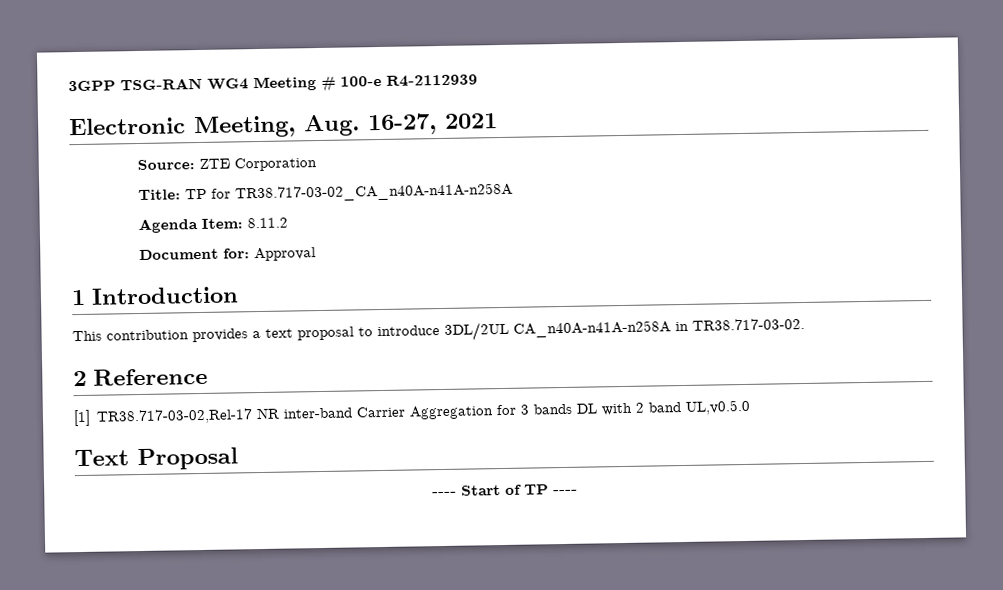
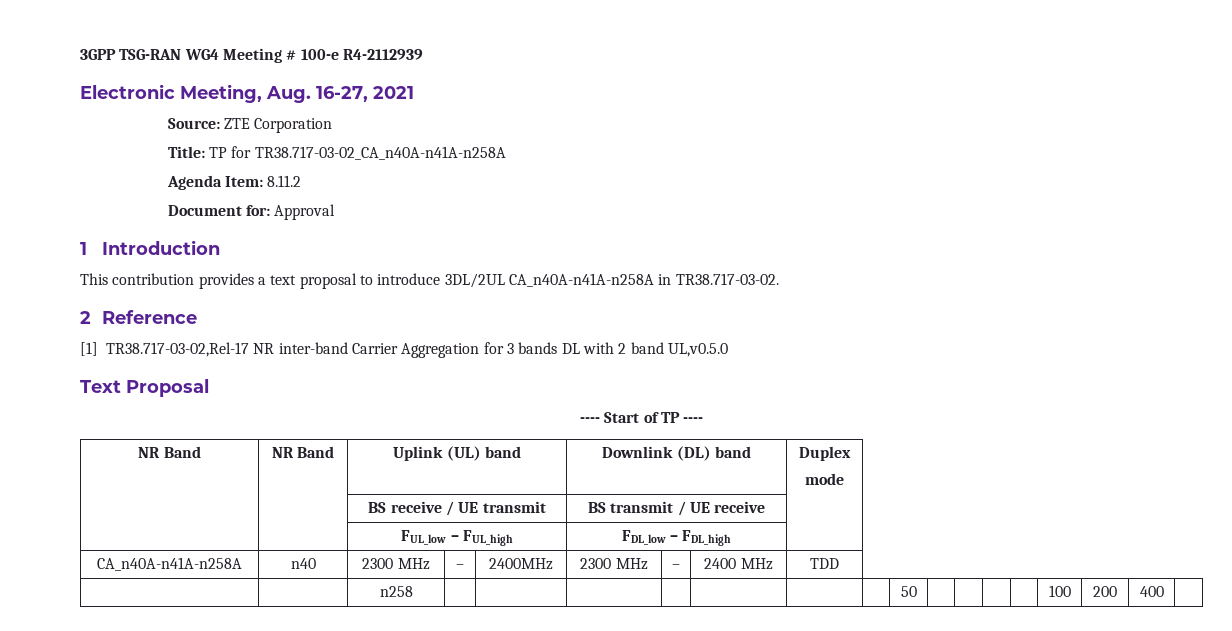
+ NR Band | NR Band | Uplink (UL) band | Downlink (DL) band | Duplex
+ mode
+ | | BS receive / UE transmit | BS transmit / UE receive |
+ | | FUL_low – FUL_high | FDL_low – FDL_high |
+ CA_n40A-n41A-n258A | n40 | 2300 MHz | – | 2400MHz | 2300 MHz | – | 2400 MHz | TDD
+ | | n258 | | | | | | | | 50 | | | | | 100 | 200 | 400 |

